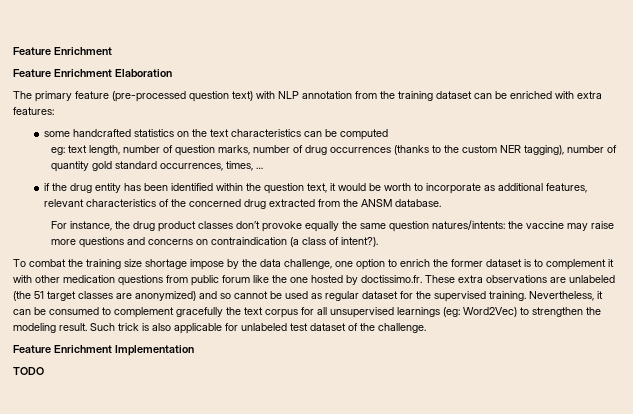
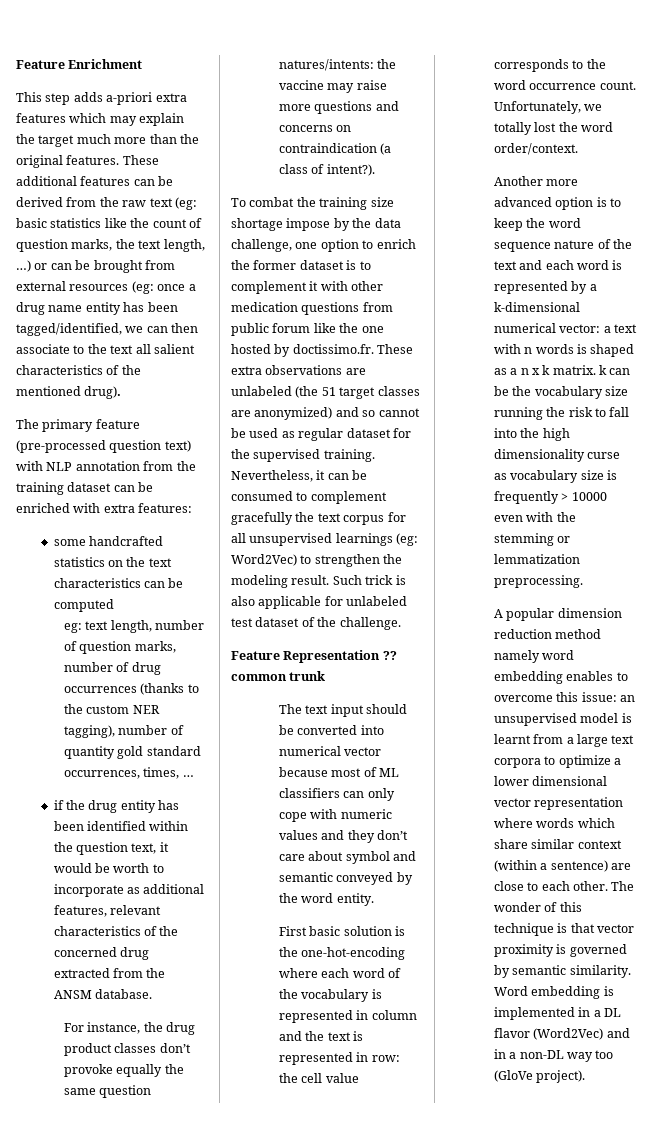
- Feature Enrichment Elaboration
+ This step adds a-priori extra features which may explain the target much more than the original features. These additional features can be derived from the raw text (eg: basic statistics like the count of question marks, the text length, …) or can be brought from external resources (eg: once a drug name entity has been tagged/identified, we can then associate to the text all salient characteristics of the mentioned drug).
- Feature Enrichment Implementation
- TODO
+ Feature Representation ?? common trunk
+ The text input should be converted into numerical vector because most of ML classifiers can only cope with numeric values and they don’t care about symbol and semantic conveyed by the word entity.
+ First basic solution is the one-hot-encoding where each word of the vocabulary is represented in column and the text is represented in row: the cell value corresponds to the word occurrence count. Unfortunately, we totally lost the word order/context.
+ Another more advanced option is to keep the word sequence nature of the text and each word is represented by a k-dimensional numerical vector: a text with n words is shaped as a n x k matrix. k can be the vocabulary size running the risk to fall into the high dimensionality curse as vocabulary size is frequently > 10000 even with the stemming or lemmatization preprocessing.
+ A popular dimension reduction method namely word embedding enables to overcome this issue: an unsupervised model is learnt from a large text corpora to optimize a lower dimensional vector representation where words which share similar context (within a sentence) are close to each other. The wonder of this technique is that vector proximity is governed by semantic similarity. Word embedding is implemented in a DL flavor (Word2Vec) and in a non-DL way too (GloVe project).

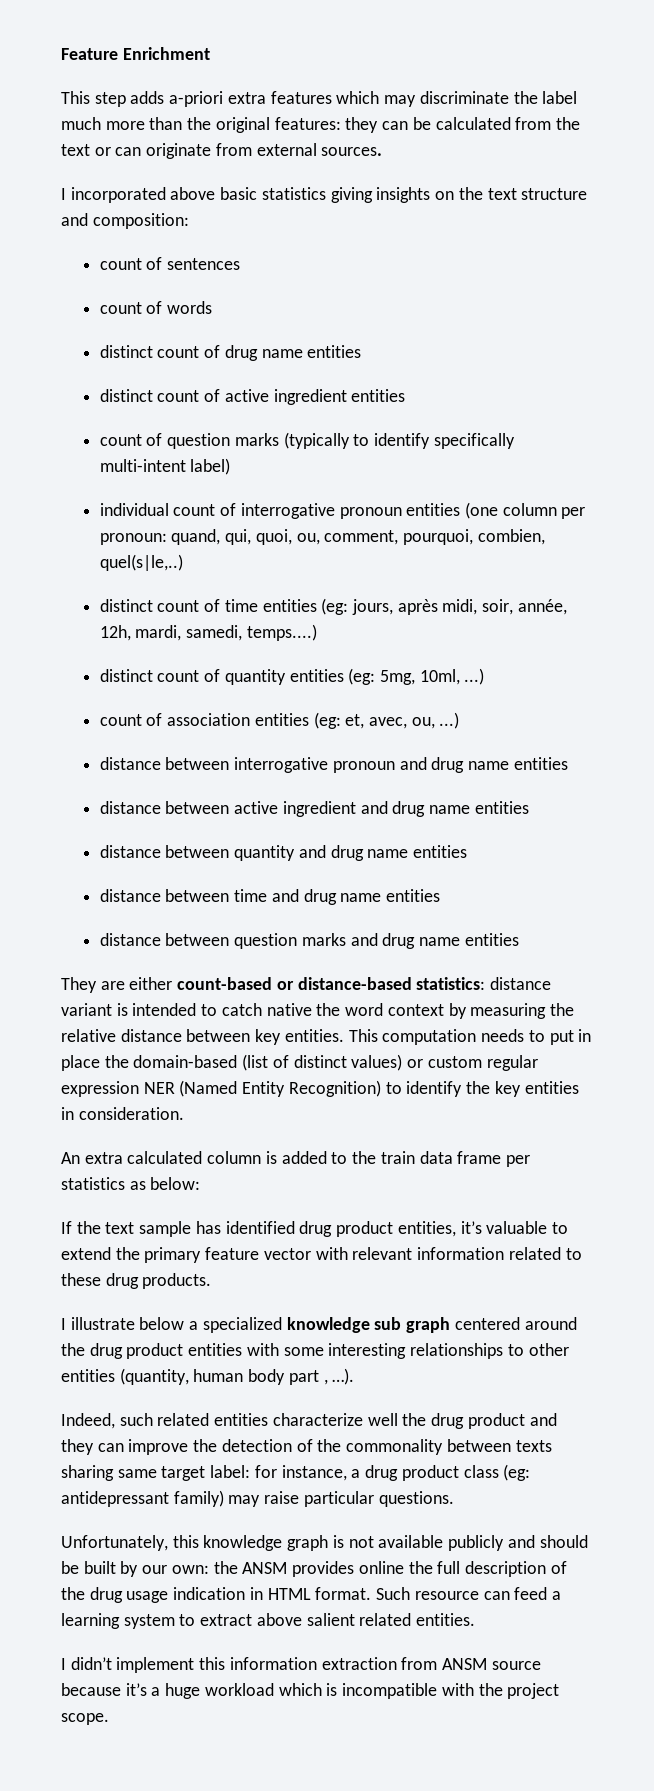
- This step adds a-priori extra features which may explain the target much more than the original features. These additional features can be derived from the raw text (eg: basic statistics like the count of question marks, the text length, …) or can be brought from external resources (eg: once a drug name entity has been tagged/identified, we can then associate to the text all salient characteristics of the mentioned drug).
- The primary feature (pre-processed question text) with NLP annotation from the training dataset can be enriched with extra features:
- some handcrafted statistics on the text characteristics can be computed
- eg: text length, number of question marks, number of drug occurrences (thanks to the custom NER tagging), number of quantity gold standard occurrences, times, …
- if the drug entity has been identified within the question text, it would be worth to incorporate as additional features, relevant characteristics of the concerned drug extracted from the ANSM database.
- For instance, the drug product classes don’t provoke equally the same question natures/intents: the vaccine may raise more questions and concerns on contraindication (a class of intent?).
- To combat the training size shortage impose by the data challenge, one option to enrich the former dataset is to complement it with other medication questions from public forum like the one hosted by doctissimo.fr. These extra observations are unlabeled (the 51 target classes are anonymized) and so cannot be used as regular dataset for the supervised training. Nevertheless, it can be consumed to complement gracefully the text corpus for all unsupervised learnings (eg: Word2Vec) to strengthen the modeling result. Such trick is also applicable for unlabeled test dataset of the challenge.
- Feature Representation ?? common trunk
- The text input should be converted into numerical vector because most of ML classifiers can only cope with numeric values and they don’t care about symbol and semantic conveyed by the word entity.
- First basic solution is the one-hot-encoding where each word of the vocabulary is represented in column and the text is represented in row: the cell value corresponds to the word occurrence count. Unfortunately, we totally lost the word order/context.
- Another more advanced option is to keep the word sequence nature of the text and each word is represented by a k-dimensional numerical vector: a text with n words is shaped as a n x k matrix. k can be the vocabulary size running the risk to fall into the high dimensionality curse as vocabulary size is frequently > 10000 even with the stemming or lemmatization preprocessing.
- A popular dimension reduction method namely word embedding enables to overcome this issue: an unsupervised model is learnt from a large text corpora to optimize a lower dimensional vector representation where words which share similar context (within a sentence) are close to each other. The wonder of this technique is that vector proximity is governed by semantic similarity. Word embedding is implemented in a DL flavor (Word2Vec) and in a non-DL way too (GloVe project).
+ This step adds a-priori extra features which may discriminate the label much more than the original features: they can be calculated from the text or can originate from external sources.
+ I incorporated above basic statistics giving insights on the text structure and composition:
+ count of sentences
+ count of words
+ distinct count of drug name entities
+ distinct count of active ingredient entities
+ count of question marks (typically to identify specifically multi-intent label)
+ individual count of interrogative pronoun entities (one column per pronoun: quand, qui, quoi, ou, comment, pourquoi, combien, quel(s|le,..)
+ distinct count of time entities (eg: jours, après midi, soir, année, 12h, mardi, samedi, temps....)
+ distinct count of quantity entities (eg: 5mg, 10ml, ...)
+ count of association entities (eg: et, avec, ou, ...)
+ distance between interrogative pronoun and drug name entities
+ distance between active ingredient and drug name entities
+ distance between quantity and drug name entities
+ distance between time and drug name entities
+ distance between question marks and drug name entities
+ They are either count-based or distance-based statistics: distance variant is intended to catch native the word context by measuring the relative distance between key entities. This computation needs to put in place the domain-based (list of distinct values) or custom regular expression NER (Named Entity Recognition) to identify the key entities in consideration.
+ An extra calculated column is added to the train data frame per statistics as below:
+ If the text sample has identified drug product entities, it’s valuable to extend the primary feature vector with relevant information related to these drug products.
+ I illustrate below a specialized knowledge sub graph centered around the drug product entities with some interesting relationships to other entities (quantity, human body part , …).
+ Indeed, such related entities characterize well the drug product and they can improve the detection of the commonality between texts sharing same target label: for instance, a drug product class (eg: antidepressant family) may raise particular questions.
+ Unfortunately, this knowledge graph is not available publicly and should be built by our own: the ANSM provides online the full description of the drug usage indication in HTML format. Such resource can feed a learning system to extract above salient related entities.
+ I didn’t implement this information extraction from ANSM source because it’s a huge workload which is incompatible with the project scope.

